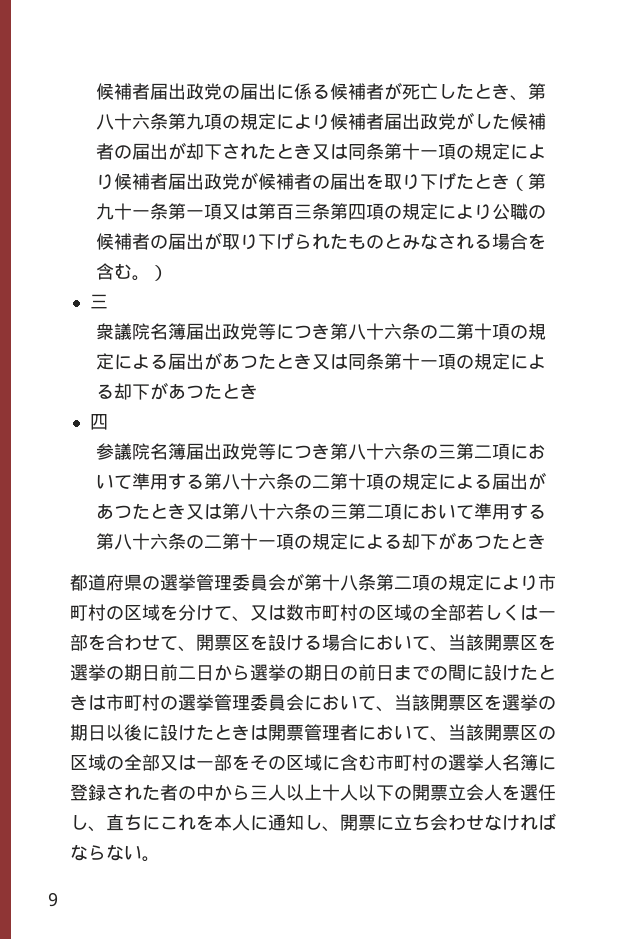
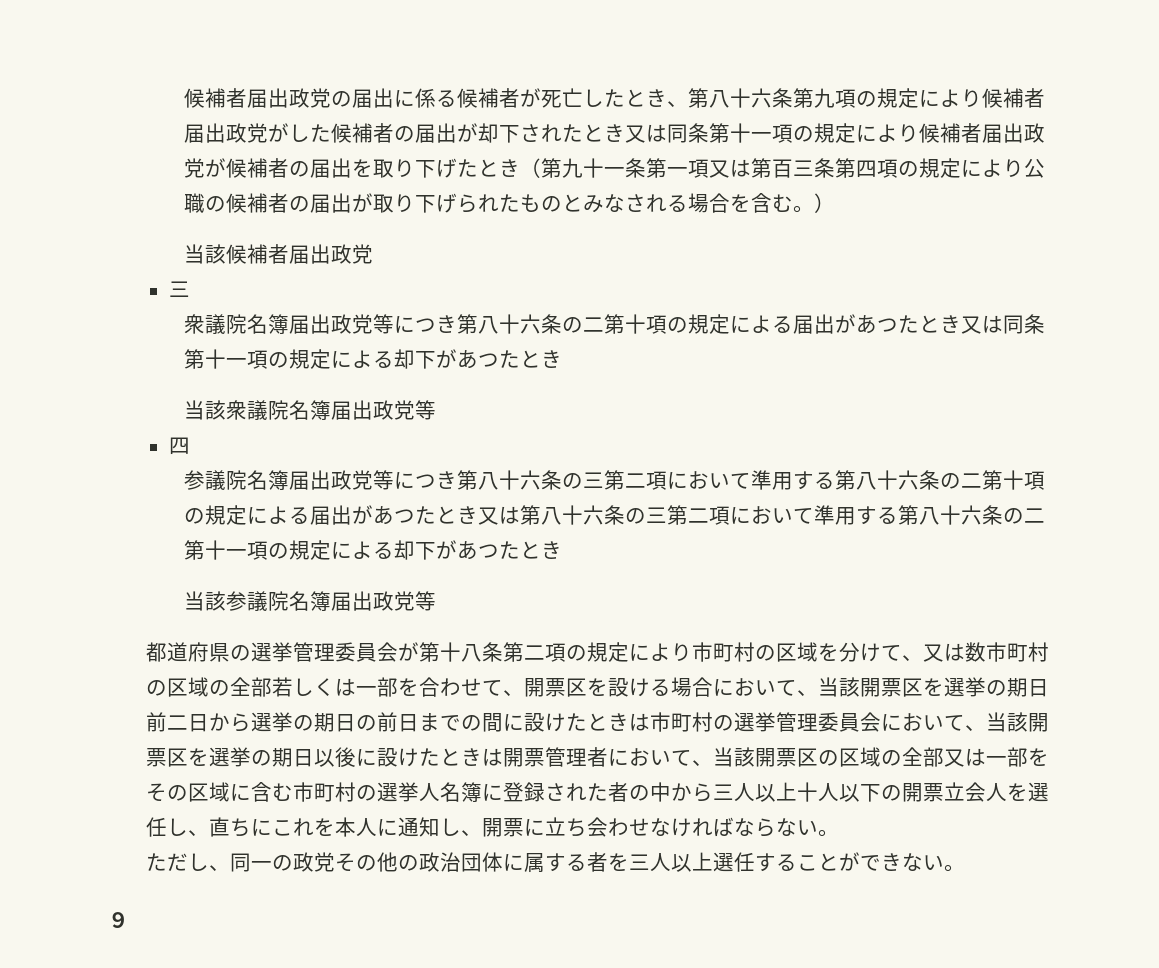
+ 当該候補者届出政党
+ 当該衆議院名簿届出政党等
+ 当該参議院名簿届出政党等
+ ただし、同一の政党その他の政治団体に属する者を三人以上選任することができない。

